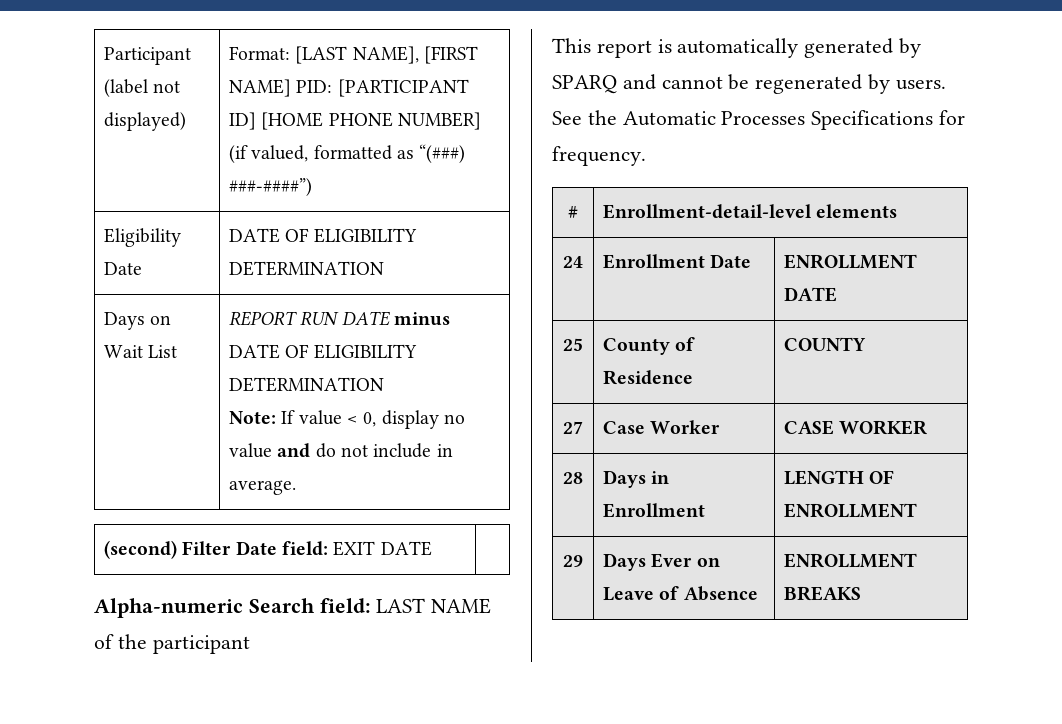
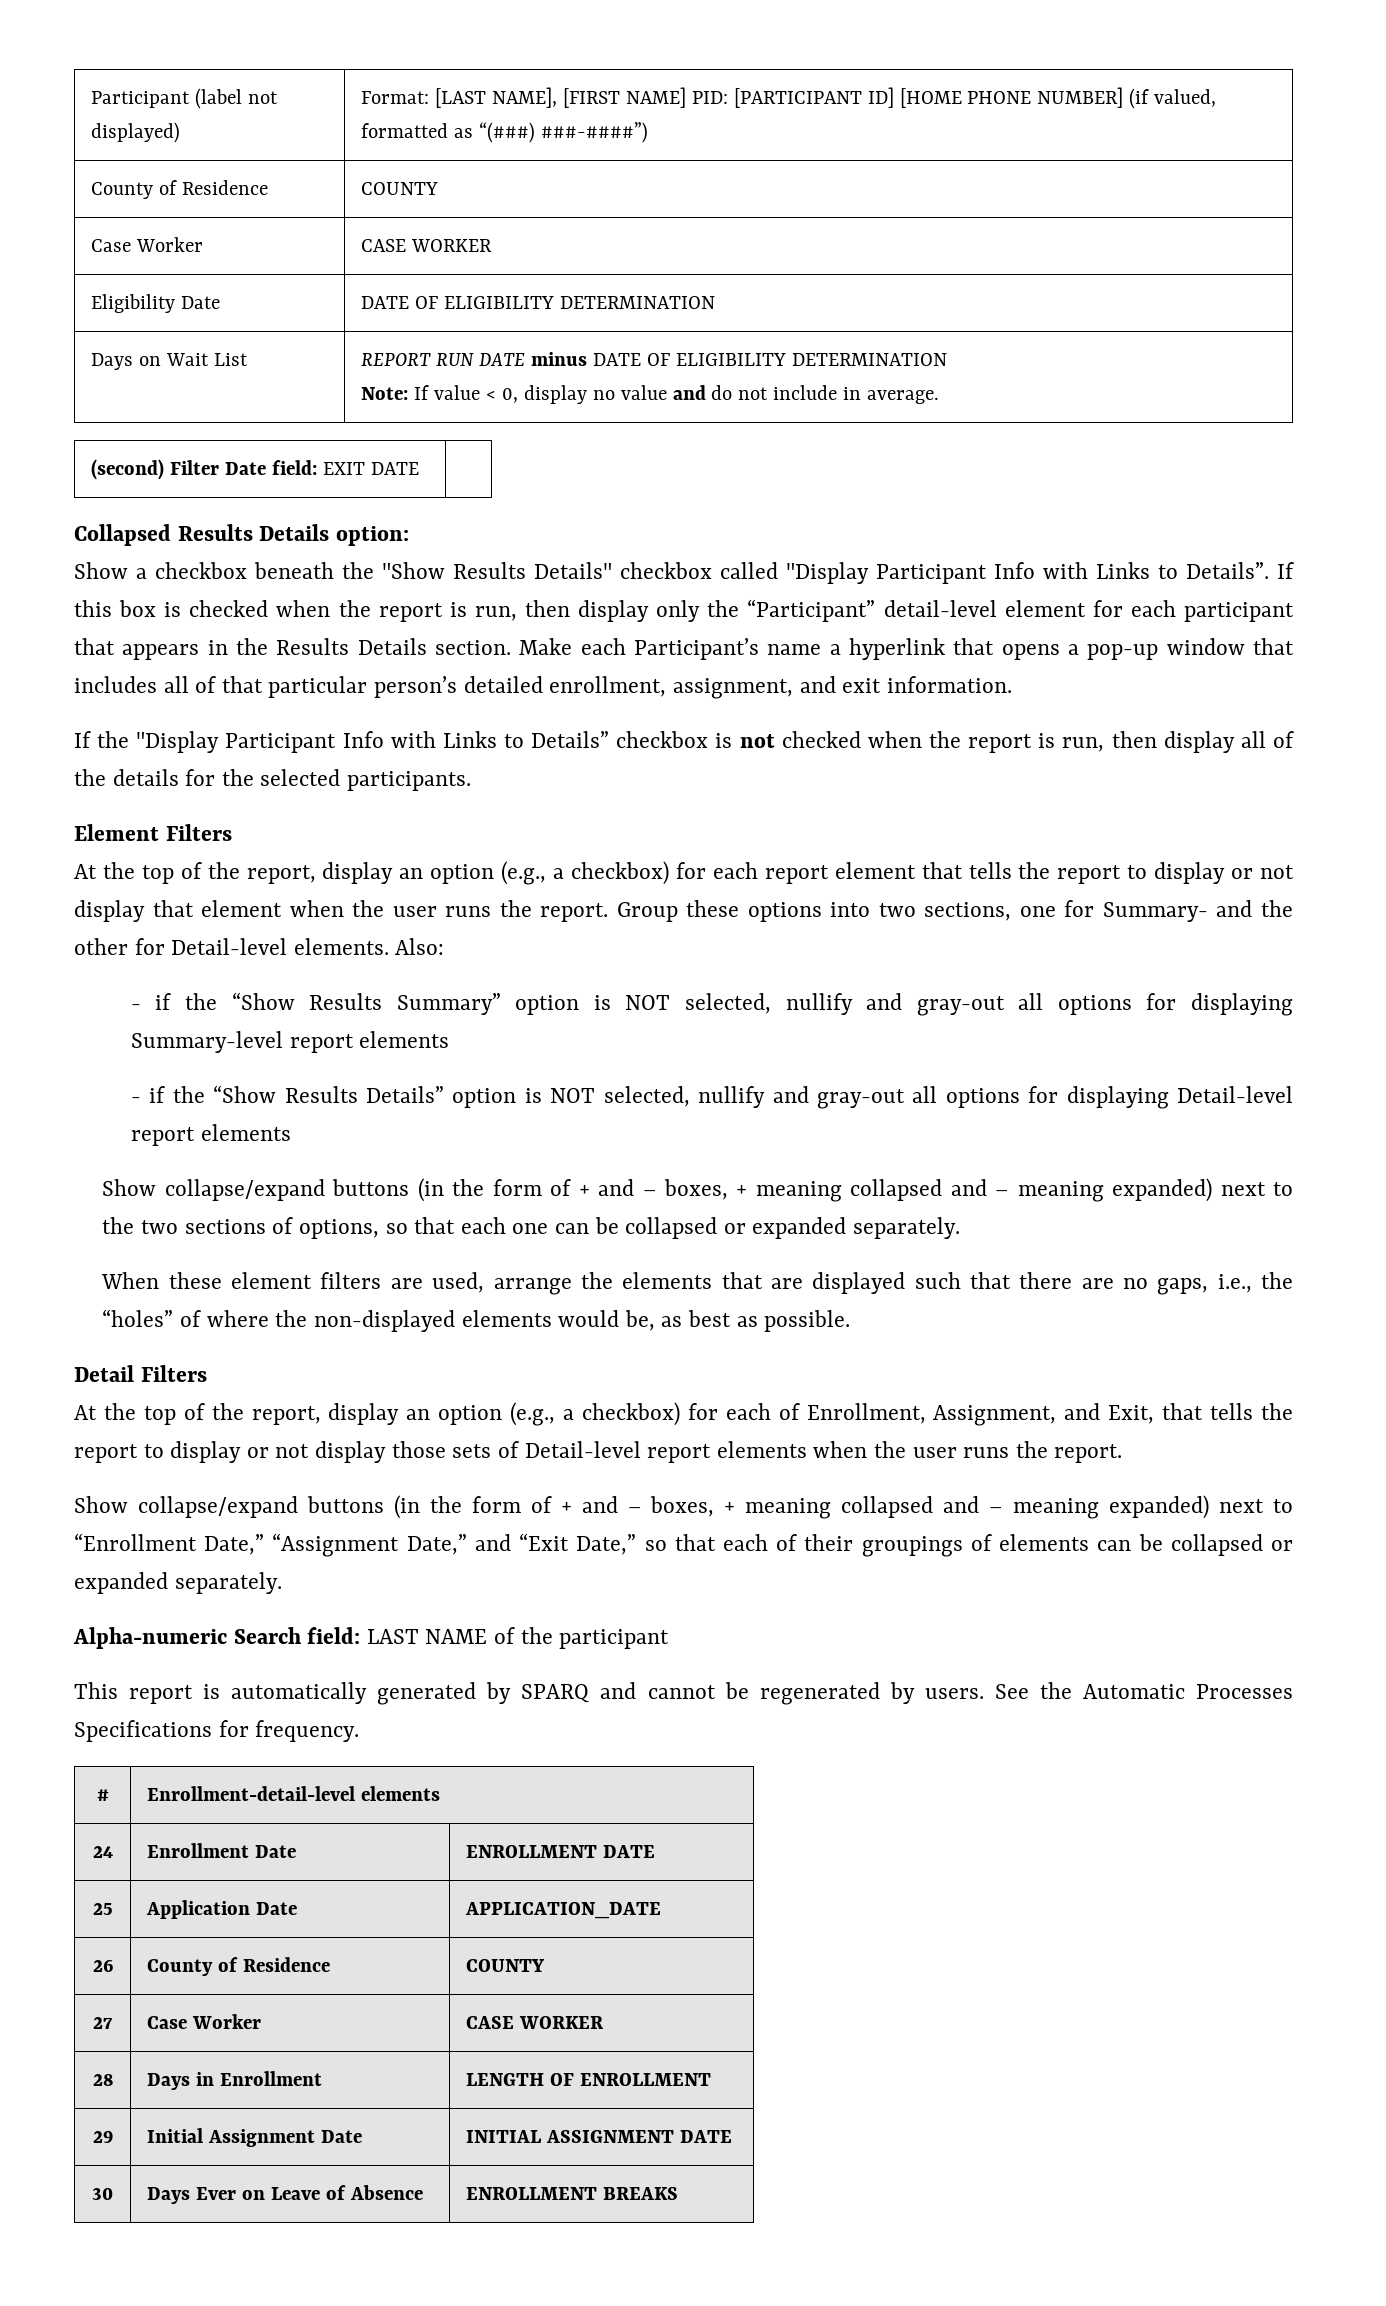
  Participant (label not displayed) | Format: [LAST NAME], [FIRST NAME] PID: [PARTICIPANT ID] [HOME PHONE NUMBER] (if valued, formatted as “(###) ###-####”)
+ County of Residence | COUNTY
+ Case Worker | CASE WORKER
+ Collapsed Results Details option:
+ Show a checkbox beneath the "Show Results Details" checkbox called "Display Participant Info with Links to Details”. If this box is checked when the report is run, then display only the “Participant” detail-level element for each participant that appears in the Results Details section. Make each Participant’s name a hyperlink that opens a pop-up window that includes all of that particular person’s detailed enrollment, assignment, and exit information.
+ If the "Display Participant Info with Links to Details” checkbox is not checked when the report is run, then display all of the details for the selected participants.
+ Element Filters
+ At the top of the report, display an option (e.g., a checkbox) for each report element that tells the report to display or not display that element when the user runs the report. Group these options into two sections, one for Summary- and the other for Detail-level elements. Also:
+ - if the “Show Results Summary” option is NOT selected, nullify and gray-out all options for displaying Summary-level report elements
+ - if the “Show Results Details” option is NOT selected, nullify and gray-out all options for displaying Detail-level report elements
+ Show collapse/expand buttons (in the form of + and – boxes, + meaning collapsed and – meaning expanded) next to the two sections of options, so that each one can be collapsed or expanded separately.
+ When these element filters are used, arrange the elements that are displayed such that there are no gaps, i.e., the “holes” of where the non-displayed elements would be, as best as possible.
+ Detail Filters
+ At the top of the report, display an option (e.g., a checkbox) for each of Enrollment, Assignment, and Exit, that tells the report to display or not display those sets of Detail-level report elements when the user runs the report.
+ Show collapse/expand buttons (in the form of + and – boxes, + meaning collapsed and – meaning expanded) next to “Enrollment Date,” “Assignment Date,” and “Exit Date,” so that each of their groupings of elements can be collapsed or expanded separately.
- 25 | County of Residence | COUNTY
+ 25 | Application Date | APPLICATION_DATE
+ 26 | County of Residence | COUNTY
- 29 | Days Ever on Leave of Absence | ENROLLMENT BREAKS
+ 29 | Initial Assignment Date | INITIAL ASSIGNMENT DATE
+ 30 | Days Ever on Leave of Absence | ENROLLMENT BREAKS

